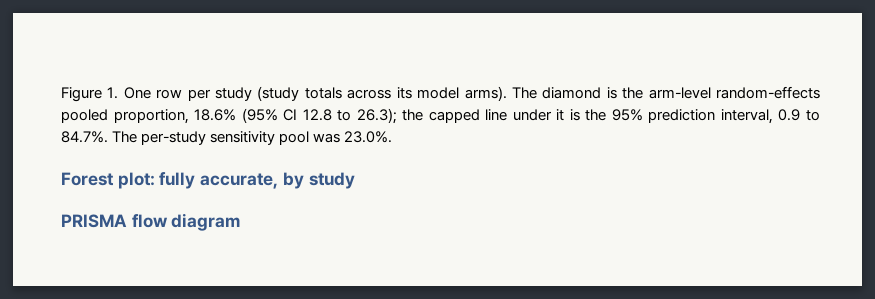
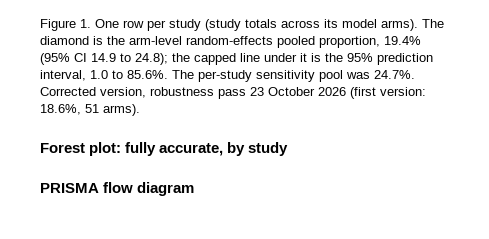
- The diamond is the arm-level random-effects pooled proportion, 18.6% (95% CI 12.8 to 26.3); the capped line under it is the 95% prediction interval, 0.9 to 84.7%. The per-study sensitivity pool was 23.0%.
+ The diamond is the arm-level random-effects pooled proportion, 19.4% (95% CI 14.9 to 24.8); the capped line under it is the 95% prediction interval, 1.0 to 85.6%. The per-study sensitivity pool was 24.7%. Corrected version, robustness pass 23 October 2026 (first version: 18.6%, 51 arms).

